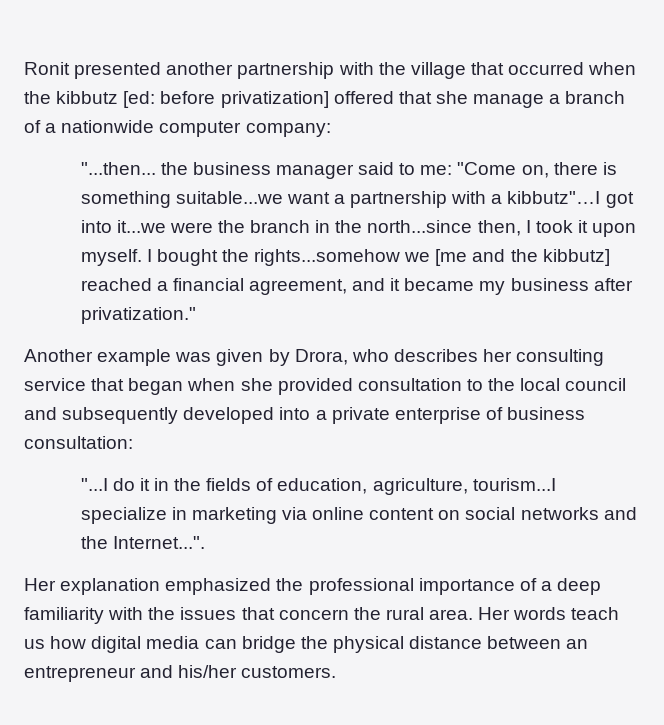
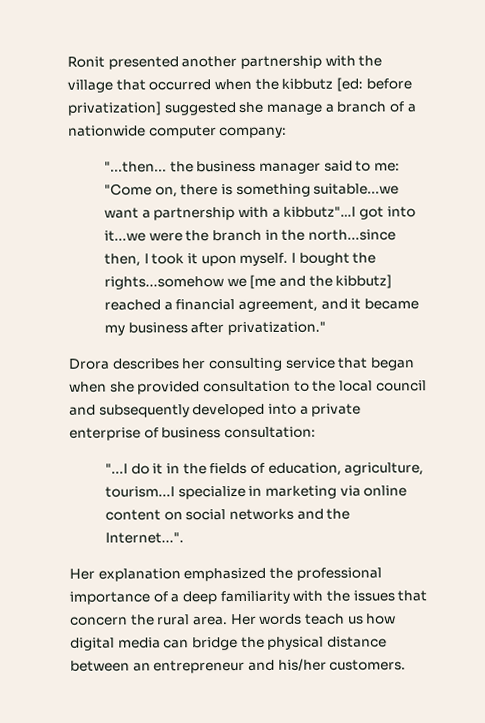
- Ronit presented another partnership with the village that occurred when the kibbutz [ed: before privatization] offered that she manage a branch of a nationwide computer company:
+ Ronit presented another partnership with the village that occurred when the kibbutz [ed: before privatization] suggested she manage a branch of a nationwide computer company:
- Another example was given by Drora, who describes her consulting service that began when she provided consultation to the local council and subsequently developed into a private enterprise of business consultation:
+ Drora describes her consulting service that began when she provided consultation to the local council and subsequently developed into a private enterprise of business consultation:

